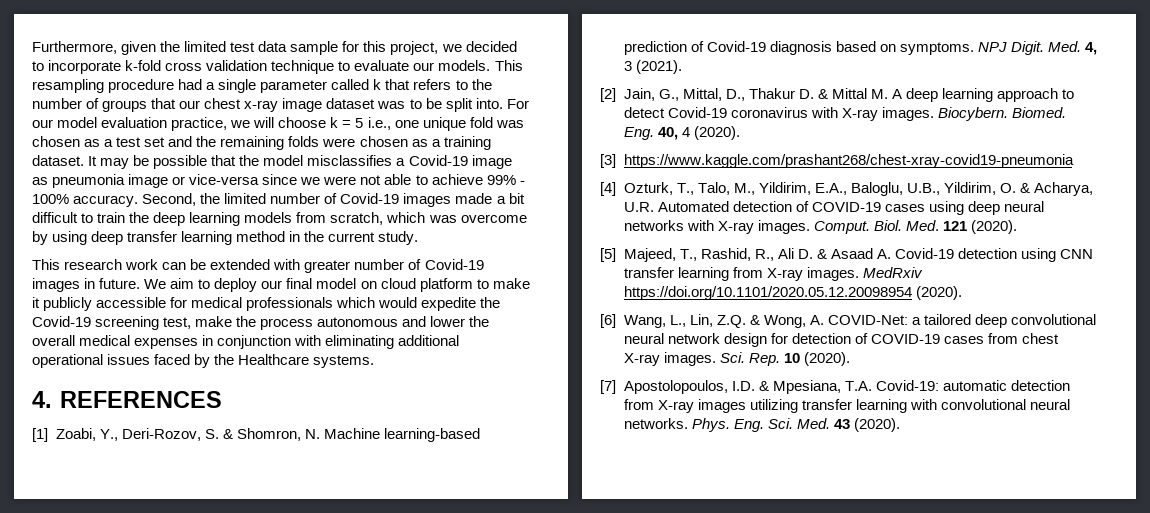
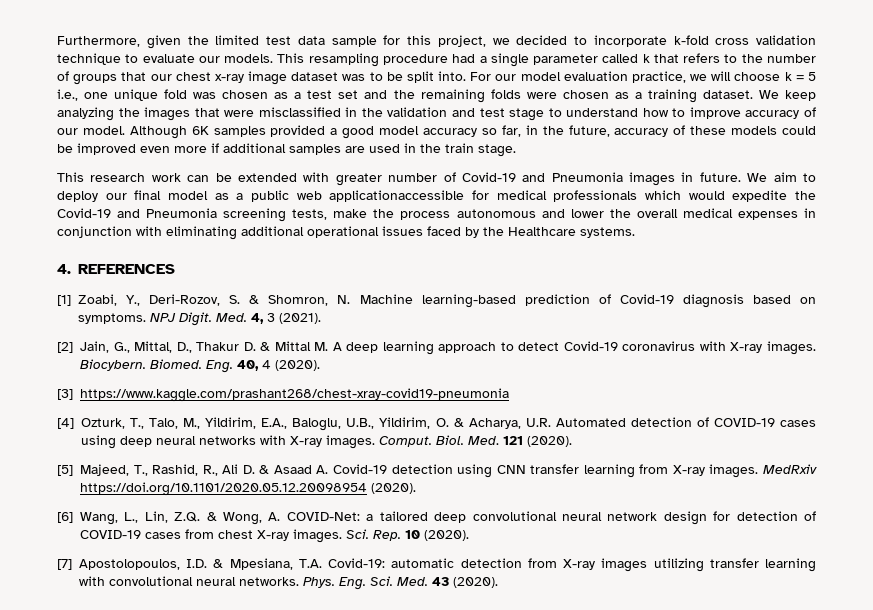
- It may be possible that the model misclassifies a Covid-19 image as pneumonia image or vice-versa since we were not able to achieve 99% - 100% accuracy. Second, the limited number of Covid-19 images made a bit difficult to train the deep learning models from scratch, which was overcome by using deep transfer learning method in the current study.
+ We keep analyzing the images that were misclassified in the validation and test stage to understand how to improve accuracy of our model. Although 6K samples provided a good model accuracy so far, in the future, accuracy of these models could be improved even more if additional samples are used in the train stage.
- This research work can be extended with greater number of Covid-19 images in future.
+ This research work can be extended with greater number of Covid-19 and Pneumonia images in future.
- We aim to deploy our final model on cloud platform to make it publicly accessible for medical professionals which would expedite the Covid-19 screening test, make the process autonomous and lower the overall medical expenses in conjunction with eliminating additional operational issues faced by the Healthcare systems.
+ We aim to deploy our final model as a public web applicationaccessible for medical professionals which would expedite the Covid-19 and Pneumonia screening tests, make the process autonomous and lower the overall medical expenses in conjunction with eliminating additional operational issues faced by the Healthcare systems.

